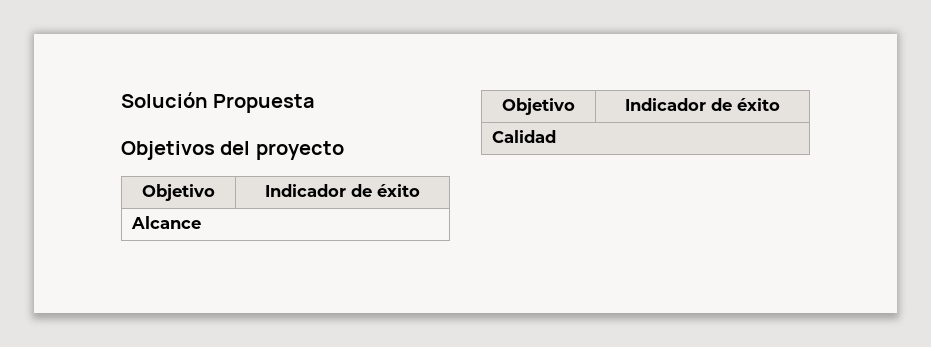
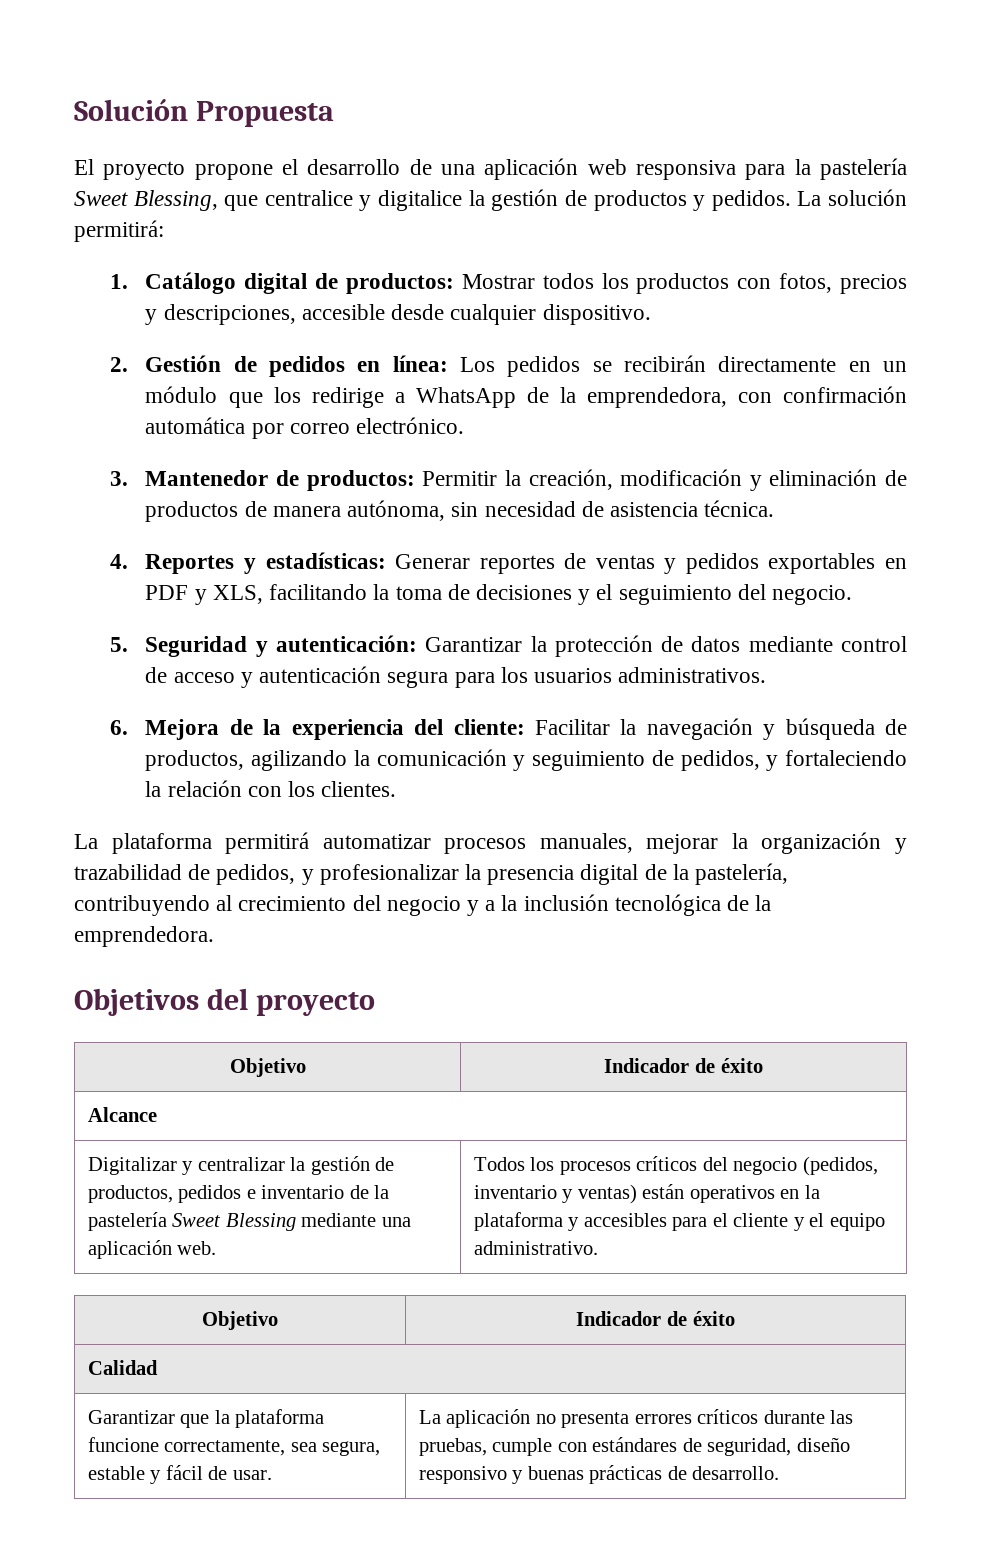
+ El proyecto propone el desarrollo de una aplicación web responsiva para la pastelería Sweet Blessing, que centralice y digitalice la gestión de productos y pedidos. La solución permitirá:
+ 1. Catálogo digital de productos: Mostrar todos los productos con fotos, precios y descripciones, accesible desde cualquier dispositivo.
+ 2. Gestión de pedidos en línea: Los pedidos se recibirán directamente en un módulo que los redirige a WhatsApp de la emprendedora, con confirmación automática por correo electrónico.
+ 3. Mantenedor de productos: Permitir la creación, modificación y eliminación de productos de manera autónoma, sin necesidad de asistencia técnica.
+ 4. Reportes y estadísticas: Generar reportes de ventas y pedidos exportables en PDF y XLS, facilitando la toma de decisiones y el seguimiento del negocio.
+ 5. Seguridad y autenticación: Garantizar la protección de datos mediante control de acceso y autenticación segura para los usuarios administrativos.
+ 6. Mejora de la experiencia del cliente: Facilitar la navegación y búsqueda de productos, agilizando la comunicación y seguimiento de pedidos, y fortaleciendo la relación con los clientes.
+ La plataforma permitirá automatizar procesos manuales, mejorar la organización y trazabilidad de pedidos, y profesionalizar la presencia digital de la pastelería, contribuyendo al crecimiento del negocio y a la inclusión tecnológica de la emprendedora.
+ Digitalizar y centralizar la gestión de productos, pedidos e inventario de la pastelería Sweet Blessing mediante una aplicación web. | Todos los procesos críticos del negocio (pedidos, inventario y ventas) están operativos en la plataforma y accesibles para el cliente y el equipo administrativo.
+ Garantizar que la plataforma funcione correctamente, sea segura, estable y fácil de usar. | La aplicación no presenta errores críticos durante las pruebas, cumple con estándares de seguridad, diseño responsivo y buenas prácticas de desarrollo.

